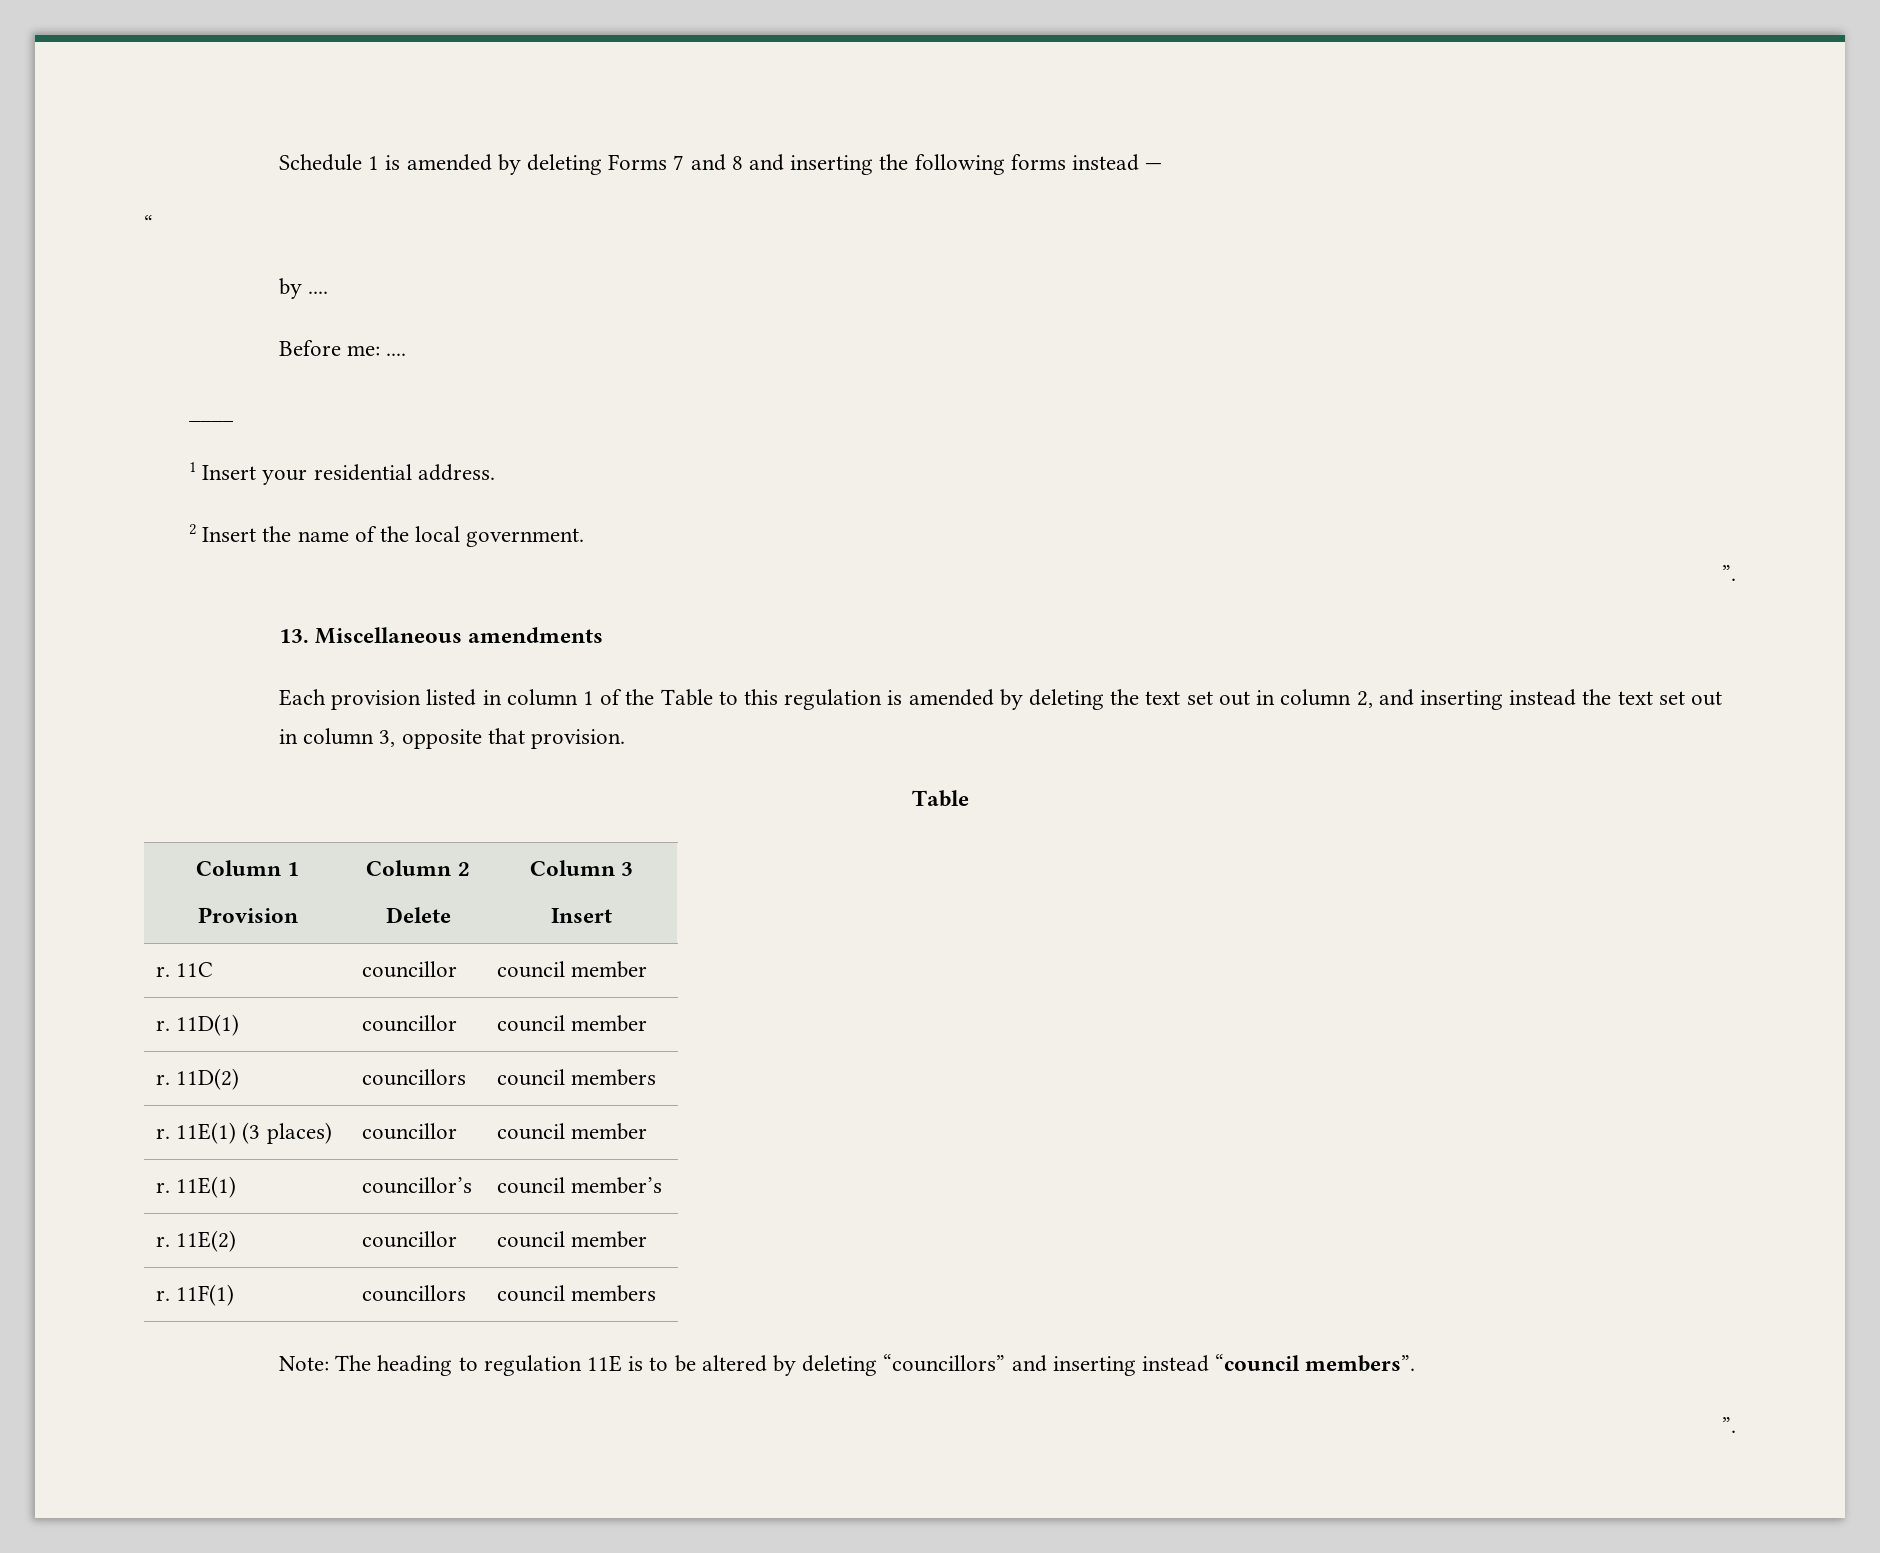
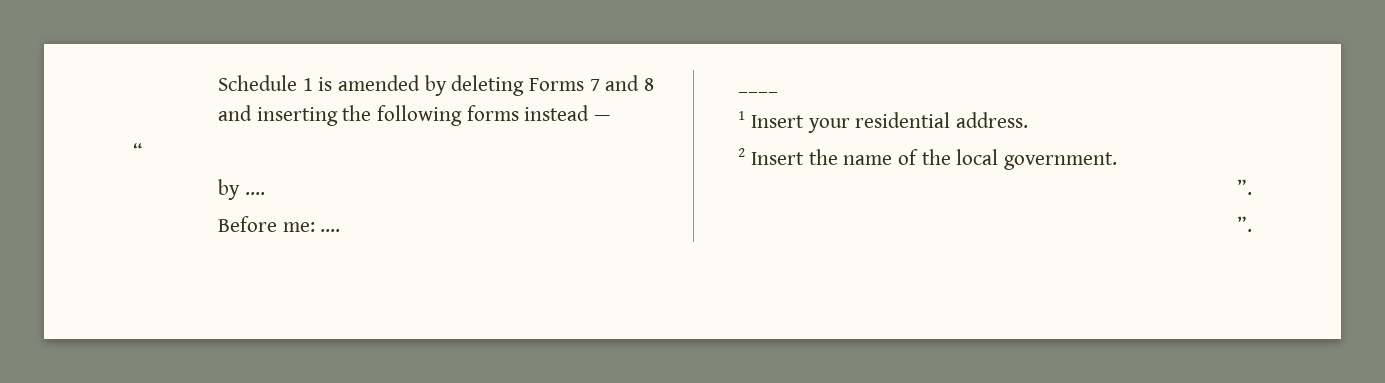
- 13. Miscellaneous amendments
- Each provision listed in column 1 of the Table to this regulation is amended by deleting the text set out in column 2, and inserting instead the text set out in column 3, opposite that provision.
- Table
- Column 1
- Provision | Column 2
- Delete | Column 3
- Insert
- r. 11C | councillor | council member
- r. 11D(1) | councillor | council member
- r. 11D(2) | councillors | council members
- r. 11E(1) (3 places) | councillor | council member
- r. 11E(1) | councillor’s | council member’s
- r. 11E(2) | councillor | council member
- r. 11F(1) | councillors | council members
- Note: The heading to regulation 11E is to be altered by deleting “councillors” and inserting instead “council members”.

